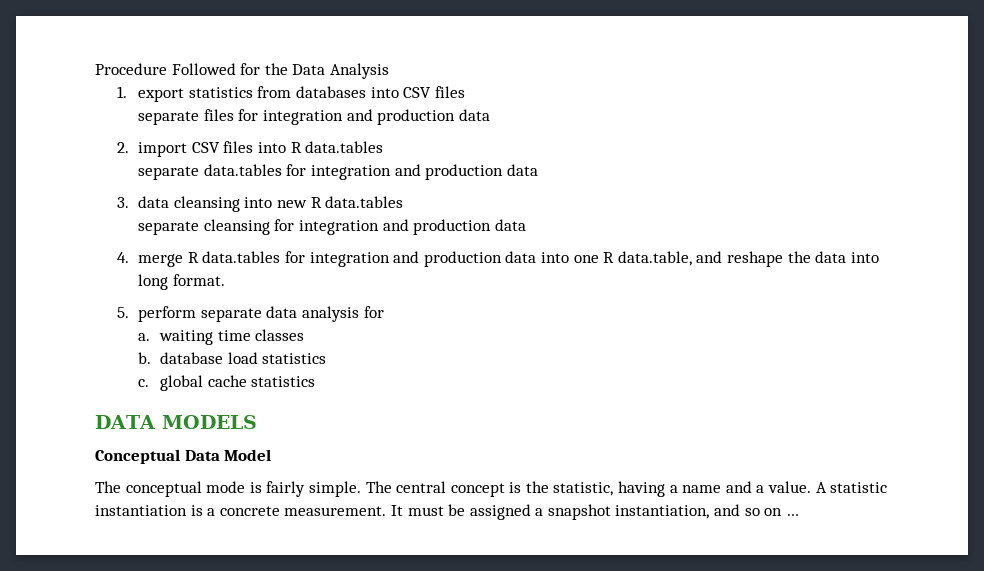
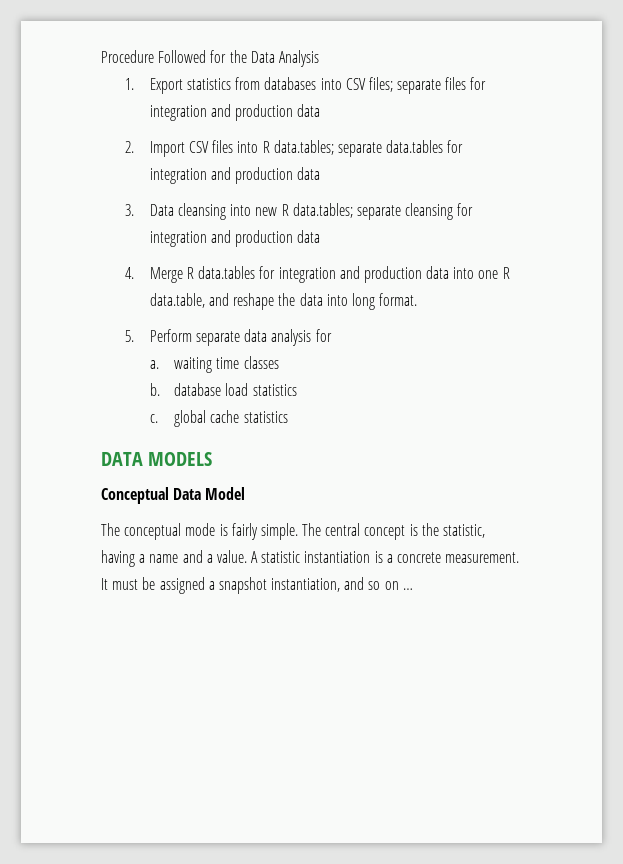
- 1. export statistics from databases into CSV files
- separate files for integration and production data
+ 1. Export statistics from databases into CSV files; separate files for integration and production data
- 2. import CSV files into R data.tables
- separate data.tables for integration and production data
+ 2. Import CSV files into R data.tables; separate data.tables for integration and production data
- 3. data cleansing into new R data.tables
- separate cleansing for integration and production data
+ 3. Data cleansing into new R data.tables; separate cleansing for integration and production data
- 4. merge R data.tables for integration and production data into one R data.table, and reshape the data into long format.
+ 4. Merge R data.tables for integration and production data into one R data.table, and reshape the data into long format.
- 5. perform separate data analysis for
+ 5. Perform separate data analysis for

